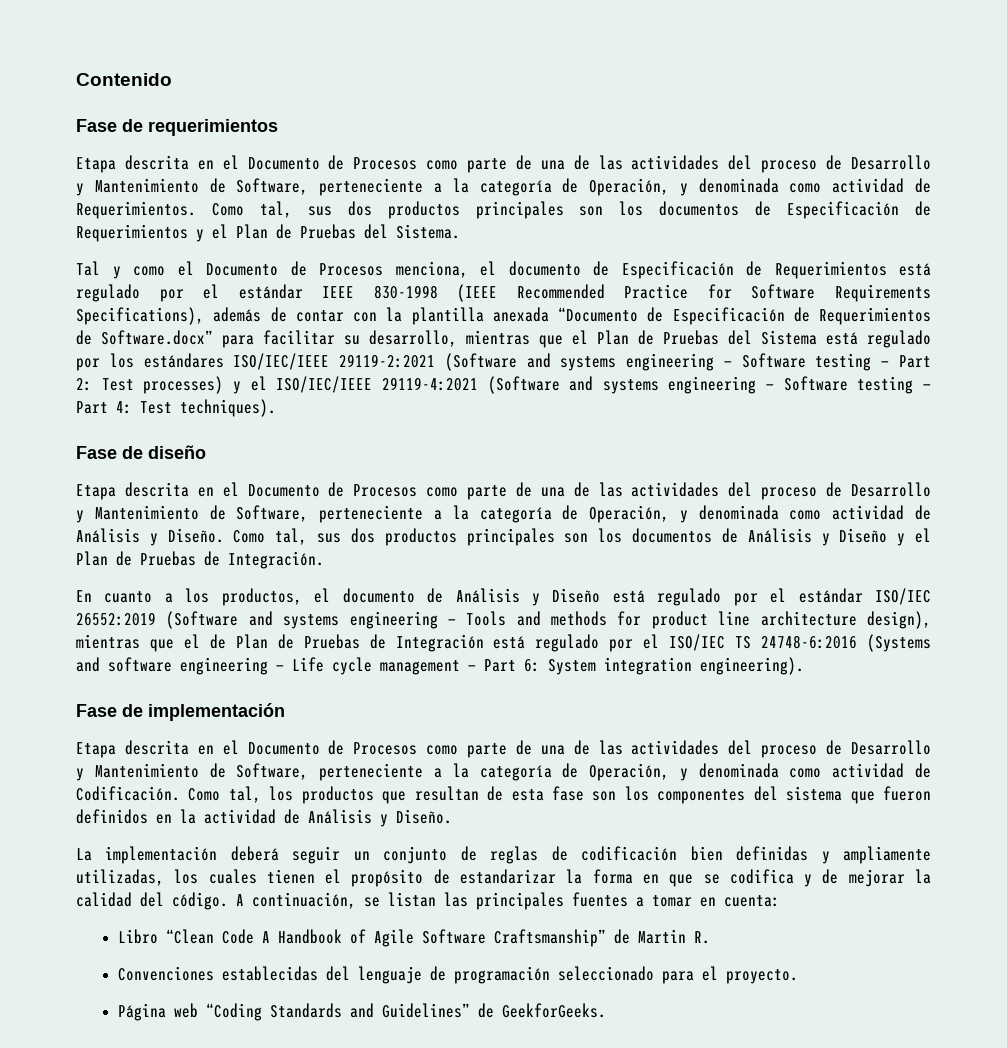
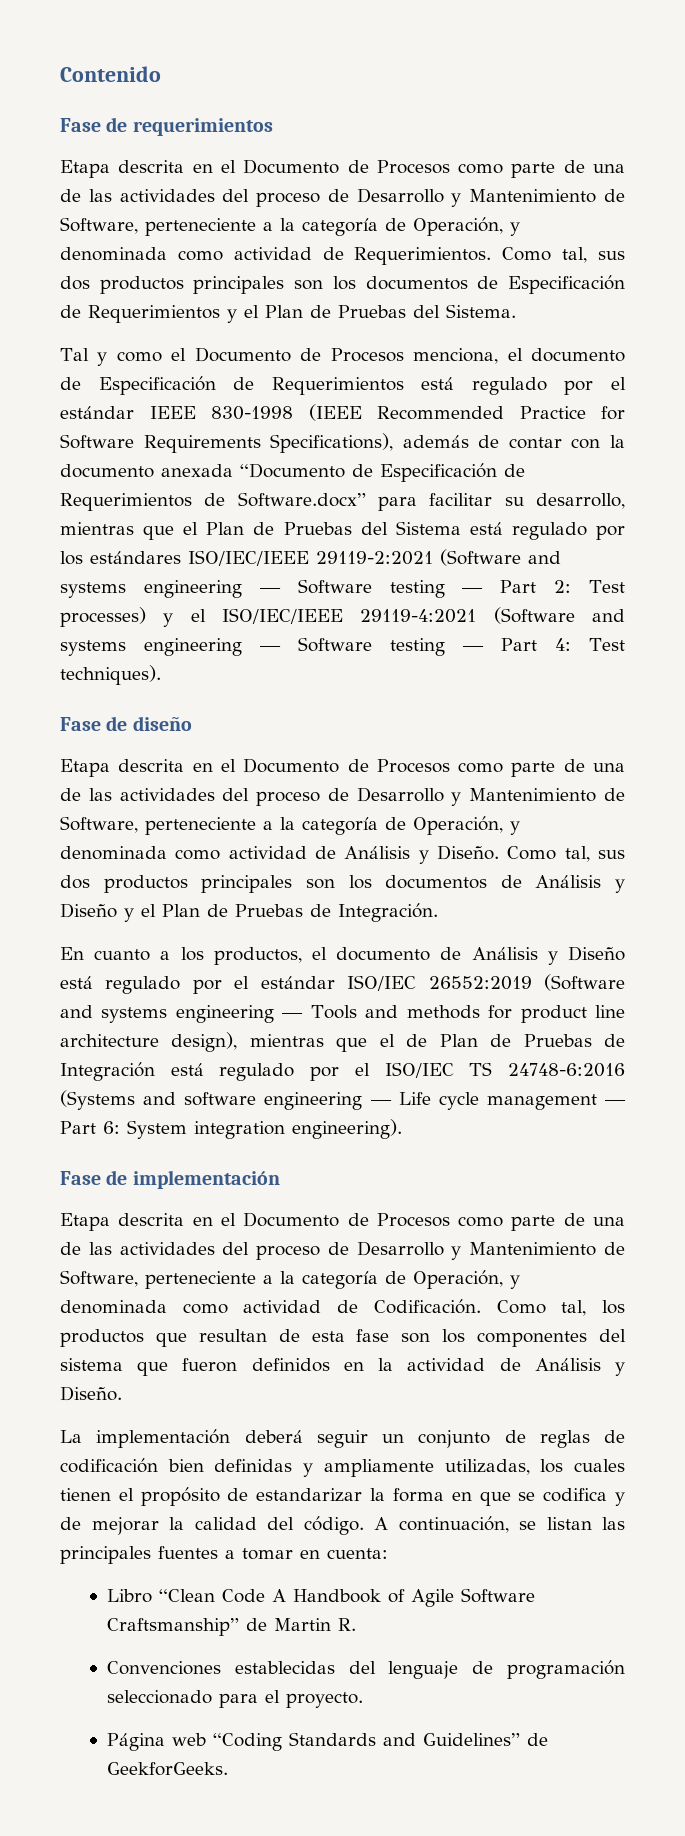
- Tal y como el Documento de Procesos menciona, el documento de Especificación de Requerimientos está regulado por el estándar IEEE 830-1998 (IEEE Recommended Practice for Software Requirements Specifications), además de contar con la plantilla anexada “Documento de Especificación de Requerimientos de Software.docx” para facilitar su desarrollo, mientras que el Plan de Pruebas del Sistema está regulado por los estándares ISO/IEC/IEEE 29119-2:2021 (Software and systems engineering — Software testing — Part 2:
+ Tal y como el Documento de Procesos menciona, el documento de Especificación de Requerimientos está regulado por el estándar IEEE 830-1998 (IEEE Recommended Practice for Software Requirements Specifications), además de contar con la documento anexada “Documento de Especificación de Requerimientos de Software.docx” para facilitar su desarrollo, mientras que el Plan de Pruebas del Sistema está regulado por los estándares ISO/IEC/IEEE 29119-2:2021 (Software and systems engineering — Software testing — Part 2:

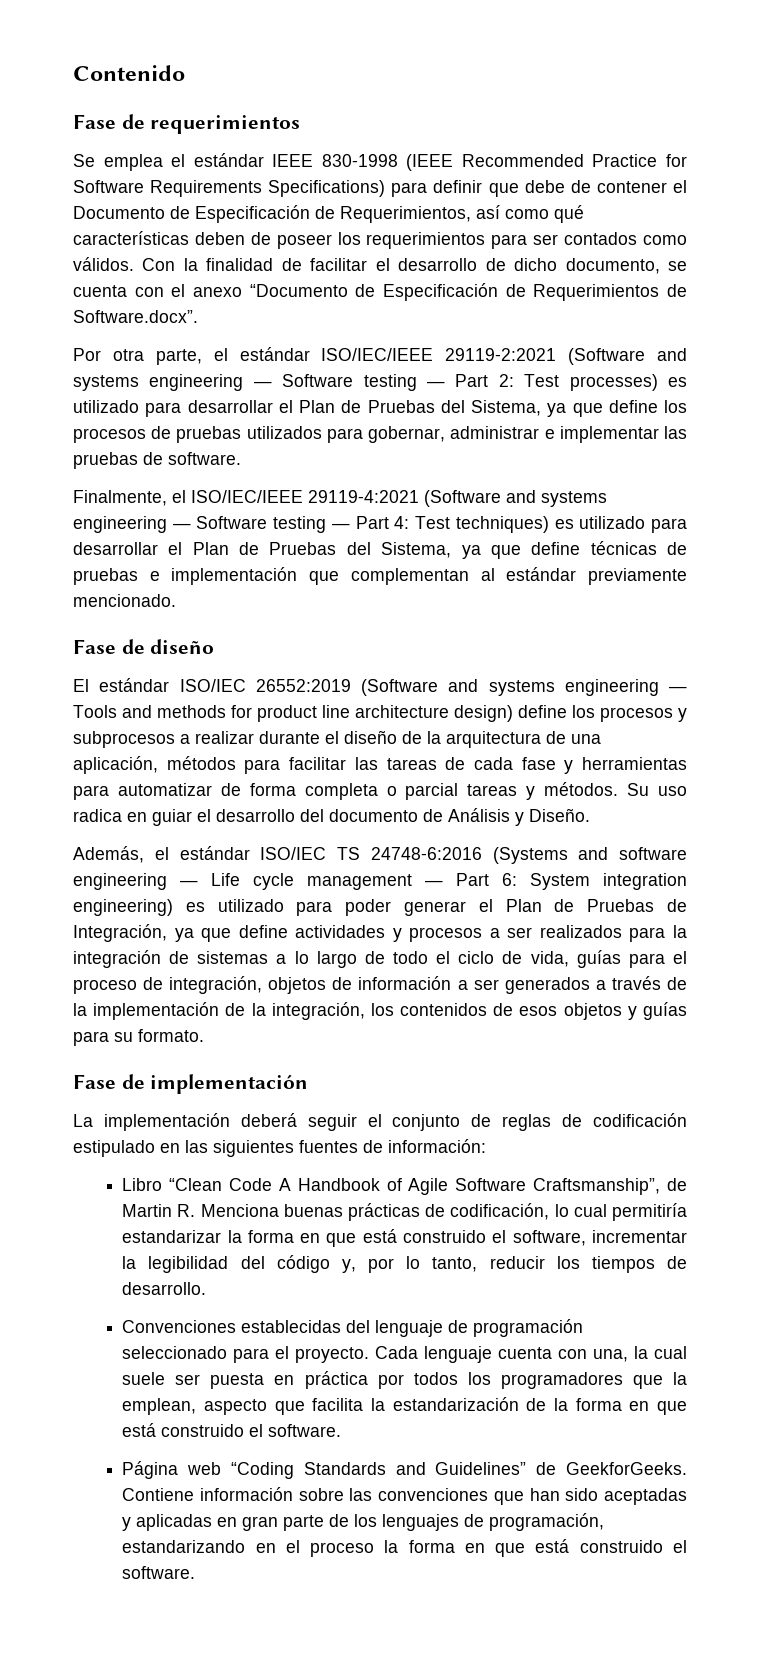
- Etapa descrita en el Documento de Procesos como parte de una de las actividades del proceso de Desarrollo y Mantenimiento de Software, perteneciente a la categoría de Operación, y denominada como actividad de Requerimientos. Como tal, sus dos productos principales son los documentos de Especificación de Requerimientos y el Plan de Pruebas del Sistema.
- Tal y como el Documento de Procesos menciona, el documento de Especificación de Requerimientos está regulado por el estándar IEEE 830-1998 (IEEE Recommended Practice for Software Requirements Specifications), además de contar con la documento anexada “Documento de Especificación de Requerimientos de Software.docx” para facilitar su desarrollo, mientras que el Plan de Pruebas del Sistema está regulado por los estándares ISO/IEC/IEEE 29119-2:2021 (Software and systems engineering — Software testing — Part 2:
+ Se emplea el estándar IEEE 830-1998 (IEEE Recommended Practice for Software Requirements Specifications) para definir que debe de contener el Documento de Especificación de Requerimientos, así como qué características deben de poseer los requerimientos para ser contados como válidos. Con la finalidad de facilitar el desarrollo de dicho documento, se cuenta con el anexo “Documento de Especificación de Requerimientos de Software.docx”.
+ Por otra parte, el estándar ISO/IEC/IEEE 29119-2:2021 (Software and systems engineering — Software testing — Part 2:
- Test processes) y el ISO/IEC/IEEE 29119-4:2021 (Software and systems engineering — Software testing — Part 4:
+ Test processes) es utilizado para desarrollar el Plan de Pruebas del Sistema, ya que define los procesos de pruebas utilizados para gobernar, administrar e implementar las pruebas de software.
+ Finalmente, el ISO/IEC/IEEE 29119-4:2021 (Software and systems engineering — Software testing — Part 4:
- Test techniques).
+ Test techniques) es utilizado para desarrollar el Plan de Pruebas del Sistema, ya que define técnicas de pruebas e implementación que complementan al estándar previamente mencionado.
  Fase de diseño
- Etapa descrita en el Documento de Procesos como parte de una de las actividades del proceso de Desarrollo y Mantenimiento de Software, perteneciente a la categoría de Operación, y denominada como actividad de Análisis y Diseño. Como tal, sus dos productos principales son los documentos de Análisis y Diseño y el Plan de Pruebas de Integración.
- En cuanto a los productos, el documento de Análisis y Diseño está regulado por el estándar ISO/IEC 26552:2019 (Software and systems engineering — Tools and methods for product line architecture design), mientras que el de Plan de Pruebas de Integración está regulado por el ISO/IEC TS 24748-6:2016 (Systems and software engineering — Life cycle management — Part 6:
+ El estándar ISO/IEC 26552:2019 (Software and systems engineering — Tools and methods for product line architecture design) define los procesos y subprocesos a realizar durante el diseño de la arquitectura de una aplicación, métodos para facilitar las tareas de cada fase y herramientas para automatizar de forma completa o parcial tareas y métodos. Su uso radica en guiar el desarrollo del documento de Análisis y Diseño.
+ Además, el estándar ISO/IEC TS 24748-6:2016 (Systems and software engineering — Life cycle management — Part 6:
- System integration engineering).
+ System integration engineering) es utilizado para poder generar el Plan de Pruebas de Integración, ya que define actividades y procesos a ser realizados para la integración de sistemas a lo largo de todo el ciclo de vida, guías para el proceso de integración, objetos de información a ser generados a través de la implementación de la integración, los contenidos de esos objetos y guías para su formato.
  Fase de implementación
- Etapa descrita en el Documento de Procesos como parte de una de las actividades del proceso de Desarrollo y Mantenimiento de Software, perteneciente a la categoría de Operación, y denominada como actividad de Codificación. Como tal, los productos que resultan de esta fase son los componentes del sistema que fueron definidos en la actividad de Análisis y Diseño.
- La implementación deberá seguir un conjunto de reglas de codificación bien definidas y ampliamente utilizadas, los cuales tienen el propósito de estandarizar la forma en que se codifica y de mejorar la calidad del código. A continuación, se listan las principales fuentes a tomar en cuenta:
+ La implementación deberá seguir el conjunto de reglas de codificación estipulado en las siguientes fuentes de información:
- Libro “Clean Code A Handbook of Agile Software Craftsmanship” de Martin R.
+ Libro “Clean Code A Handbook of Agile Software Craftsmanship”, de Martin R. Menciona buenas prácticas de codificación, lo cual permitiría estandarizar la forma en que está construido el software, incrementar la legibilidad del código y, por lo tanto, reducir los tiempos de desarrollo.
+ Cada lenguaje cuenta con una, la cual suele ser puesta en práctica por todos los programadores que la emplean, aspecto que facilita la estandarización de la forma en que está construido el software.
+ Contiene información sobre las convenciones que han sido aceptadas y aplicadas en gran parte de los lenguajes de programación, estandarizando en el proceso la forma en que está construido el software.

